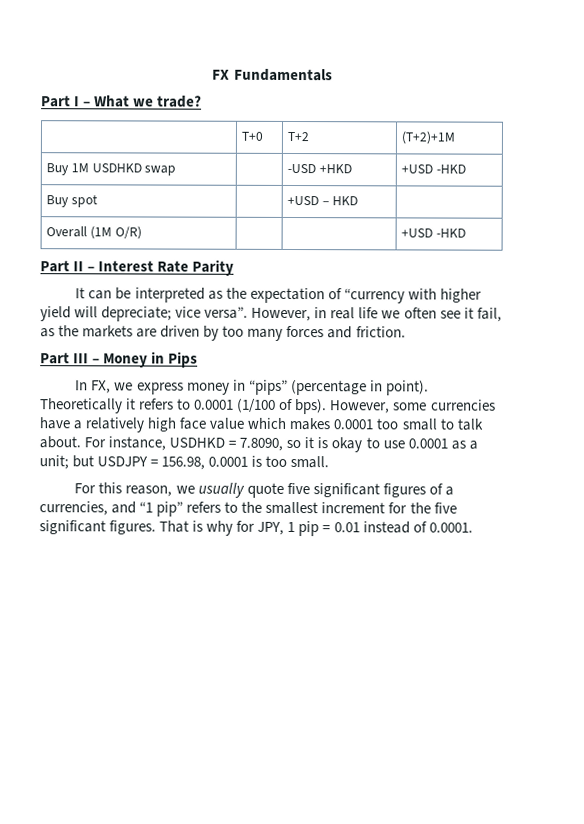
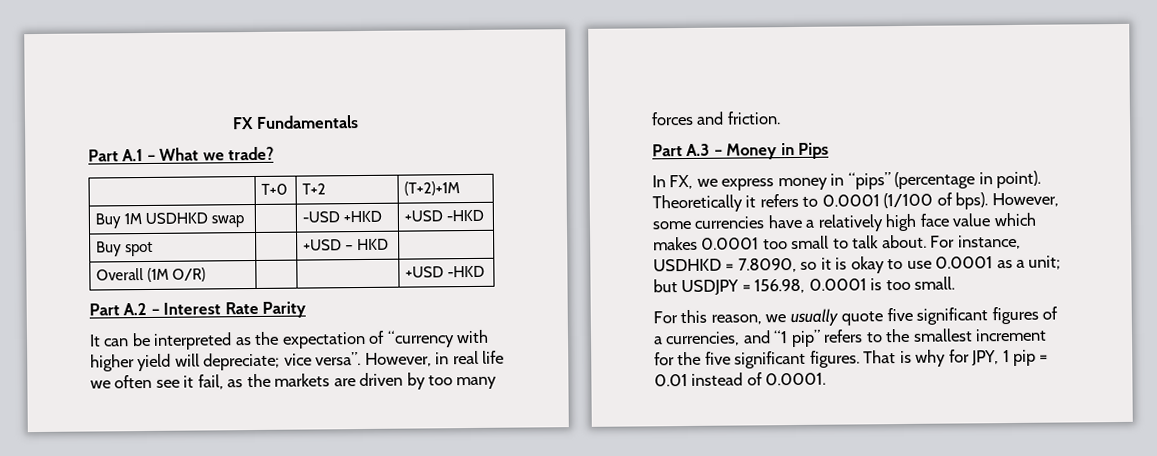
- Part I – What we trade?
+ Part A.1 – What we trade?
- Part II – Interest Rate Parity
+ Part A.2 – Interest Rate Parity
- Part III – Money in Pips
+ Part A.3 – Money in Pips

